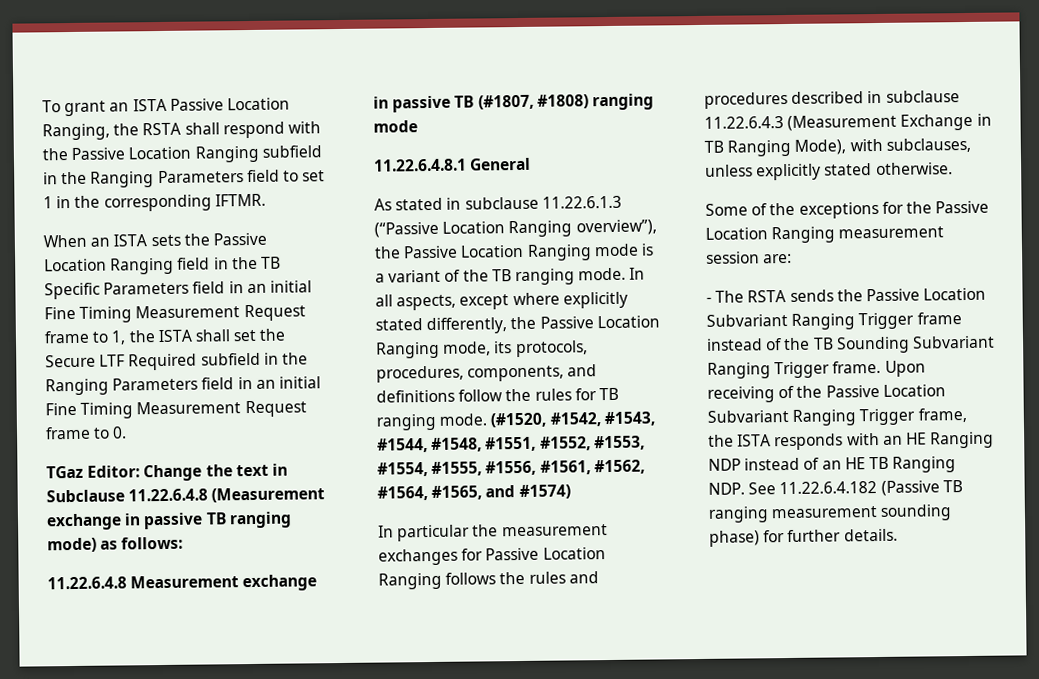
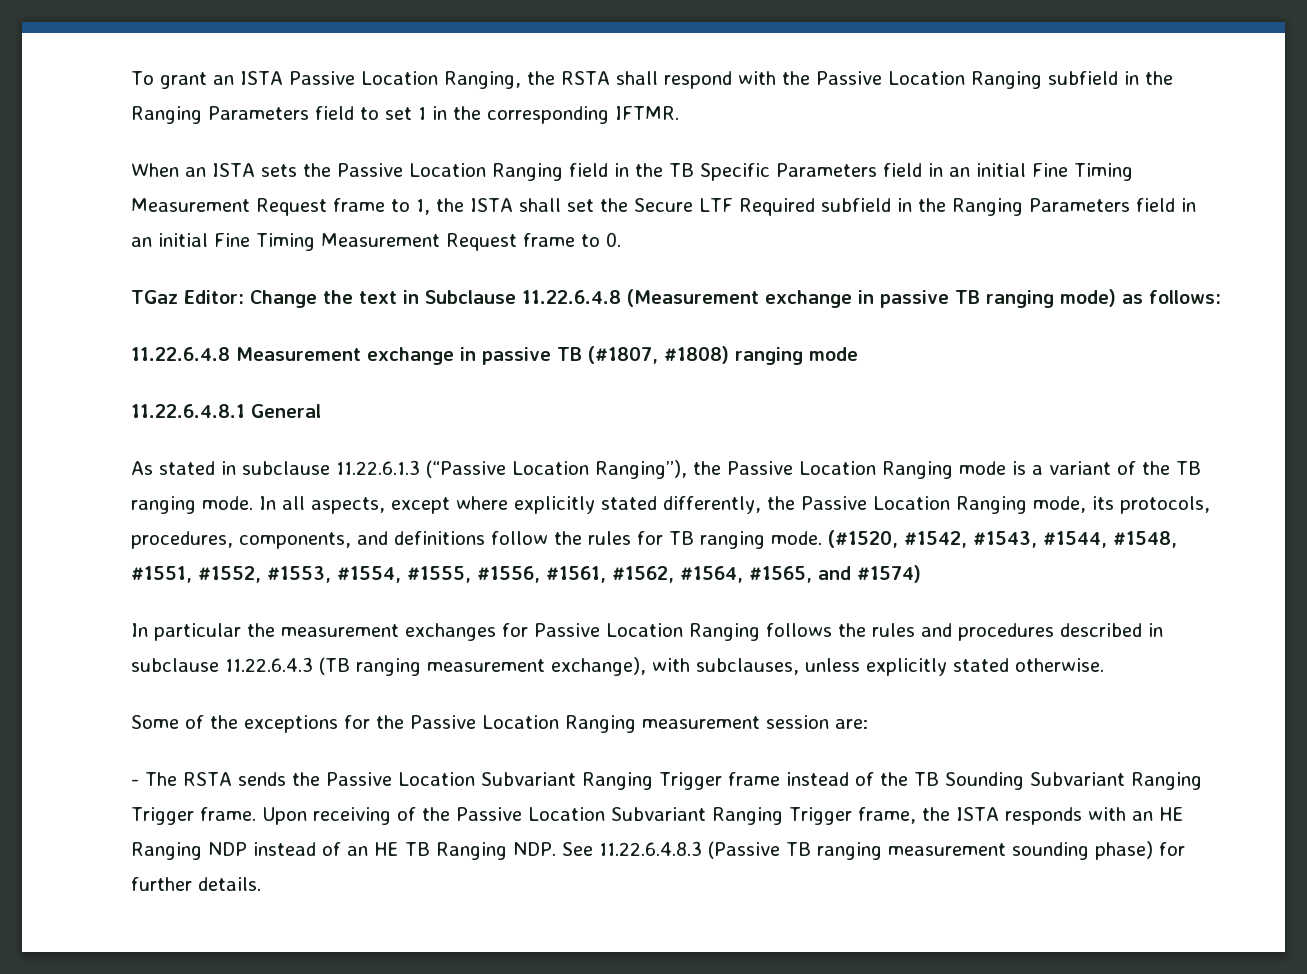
- As stated in subclause 11.22.6.1.3 (“Passive Location Ranging overview”), the Passive Location Ranging mode is a variant of the TB ranging mode.
+ As stated in subclause 11.22.6.1.3 (“Passive Location Ranging”), the Passive Location Ranging mode is a variant of the TB ranging mode.
- In particular the measurement exchanges for Passive Location Ranging follows the rules and procedures described in subclause 11.22.6.4.3 (Measurement Exchange in TB Ranging Mode), with subclauses, unless explicitly stated otherwise.
+ In particular the measurement exchanges for Passive Location Ranging follows the rules and procedures described in subclause 11.22.6.4.3 (TB ranging measurement exchange), with subclauses, unless explicitly stated otherwise.
- Upon receiving of the Passive Location Subvariant Ranging Trigger frame, the ISTA responds with an HE Ranging NDP instead of an HE TB Ranging NDP. See 11.22.6.4.182 (Passive TB ranging measurement sounding phase) for further details.
+ Upon receiving of the Passive Location Subvariant Ranging Trigger frame, the ISTA responds with an HE Ranging NDP instead of an HE TB Ranging NDP. See 11.22.6.4.8.3 (Passive TB ranging measurement sounding phase) for further details.

